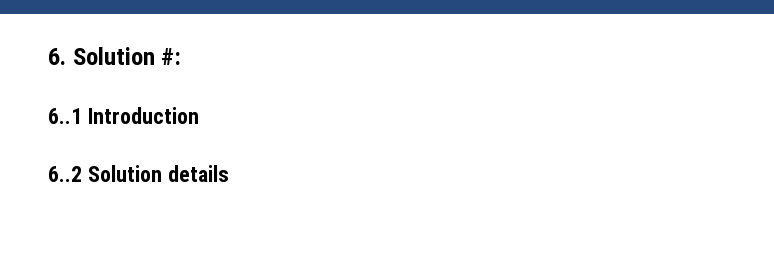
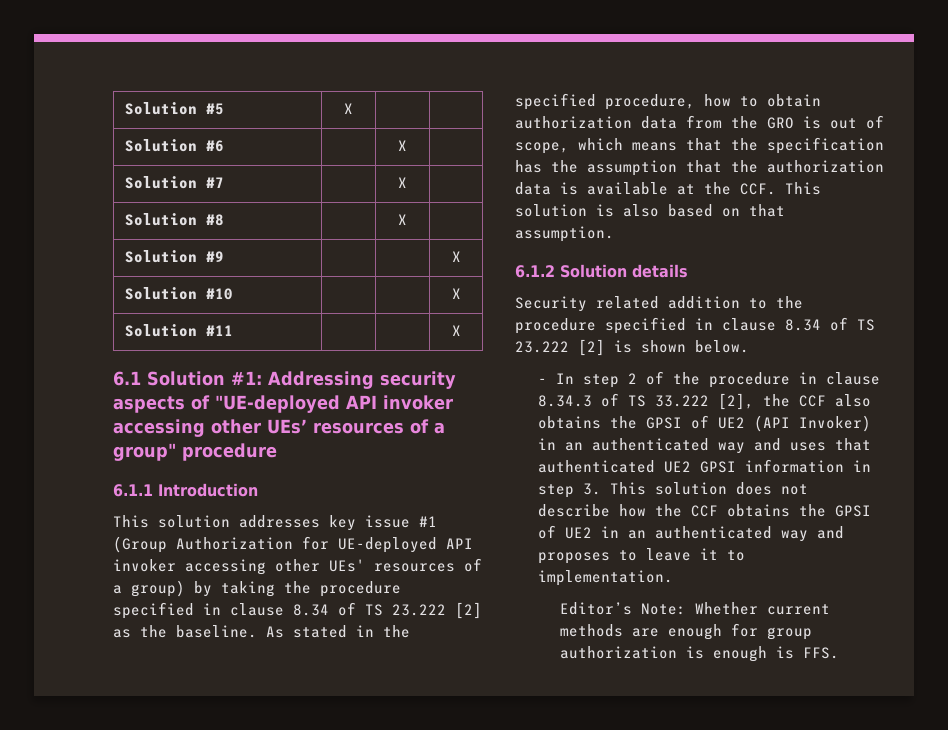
- 6. Solution #:
- 6..1 Introduction
- 6..2 Solution details
+ Solution #5 | X | |
+ Solution #6 | | X |
+ Solution #7 | | X |
+ Solution #8 | | X |
+ Solution #9 | | | X
+ Solution #10 | | | X
+ Solution #11 | | | X
+ 6.1 Solution #1: Addressing security aspects of "UE-deployed API invoker accessing other UEs’ resources of a group" procedure
+ 6.1.1 Introduction
+ This solution addresses key issue #1 (Group Authorization for UE-deployed API invoker accessing other UEs' resources of a group) by taking the procedure specified in clause 8.34 of TS 23.222 [2] as the baseline. As stated in the specified procedure, how to obtain authorization data from the GRO is out of scope, which means that the specification has the assumption that the authorization data is available at the CCF. This solution is also based on that assumption.
+ 6.1.2 Solution details
+ Security related addition to the procedure specified in clause 8.34 of TS 23.222 [2] is shown below.
+ - In step 2 of the procedure in clause 8.34.3 of TS 33.222 [2], the CCF also obtains the GPSI of UE2 (API Invoker) in an authenticated way and uses that authenticated UE2 GPSI information in step 3. This solution does not describe how the CCF obtains the GPSI of UE2 in an authenticated way and proposes to leave it to implementation.
+ Editor’s Note: Whether current methods are enough for group authorization is enough is FFS.

